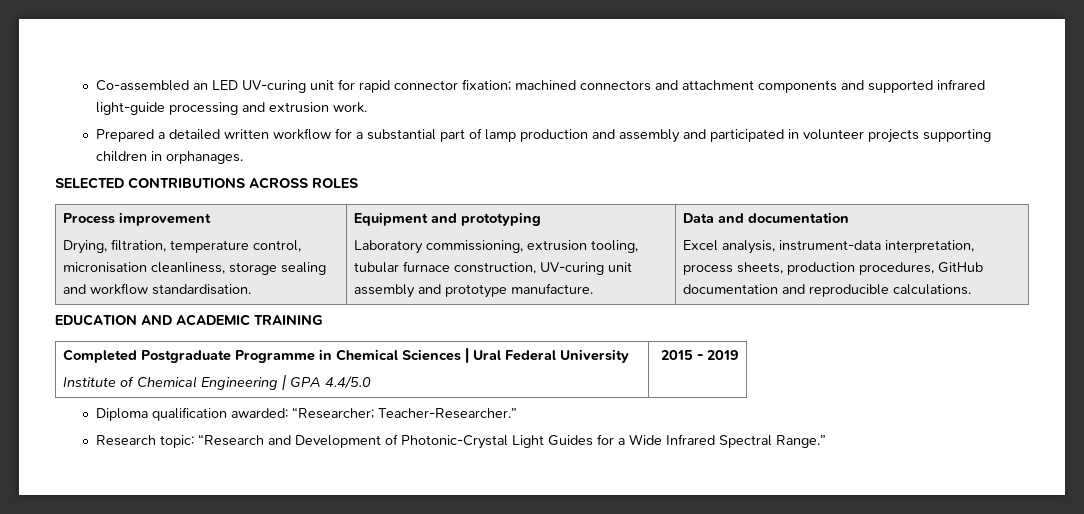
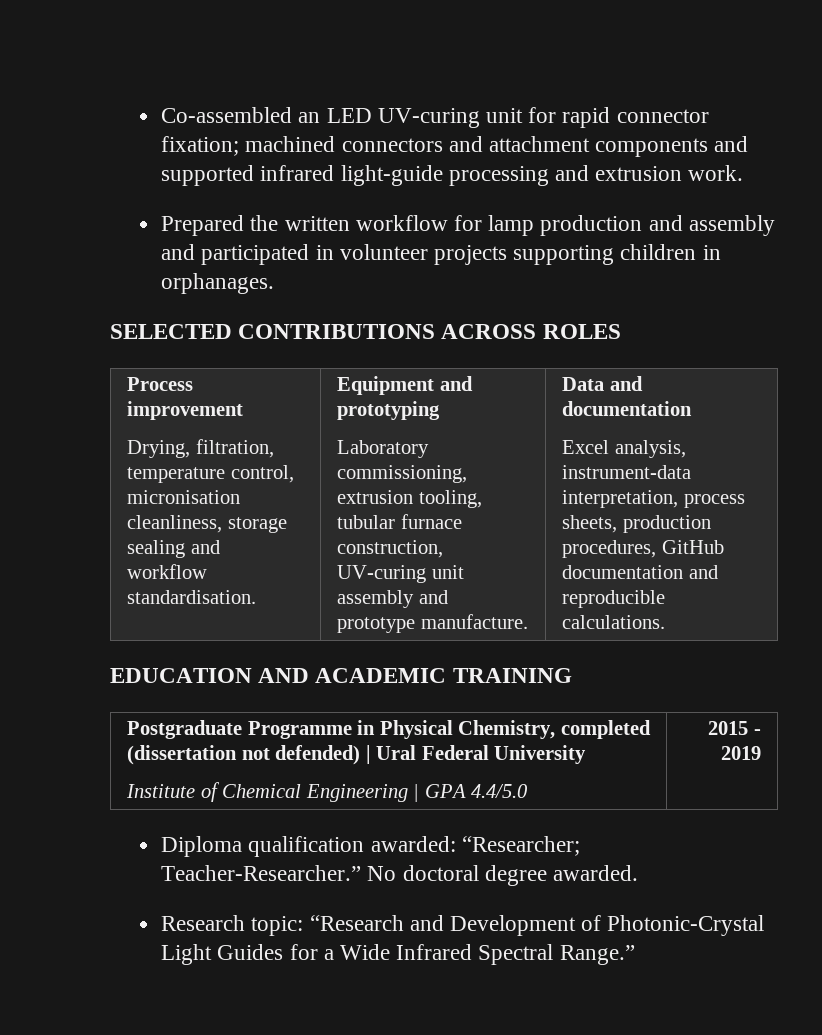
- Prepared a detailed written workflow for a substantial part of lamp production and assembly and participated in volunteer projects supporting children in orphanages.
+ Prepared the written workflow for lamp production and assembly and participated in volunteer projects supporting children in orphanages.
- Completed Postgraduate Programme in Chemical Sciences | Ural Federal University
+ Postgraduate Programme in Physical Chemistry, completed (dissertation not defended) | Ural Federal University
+ No doctoral degree awarded.

